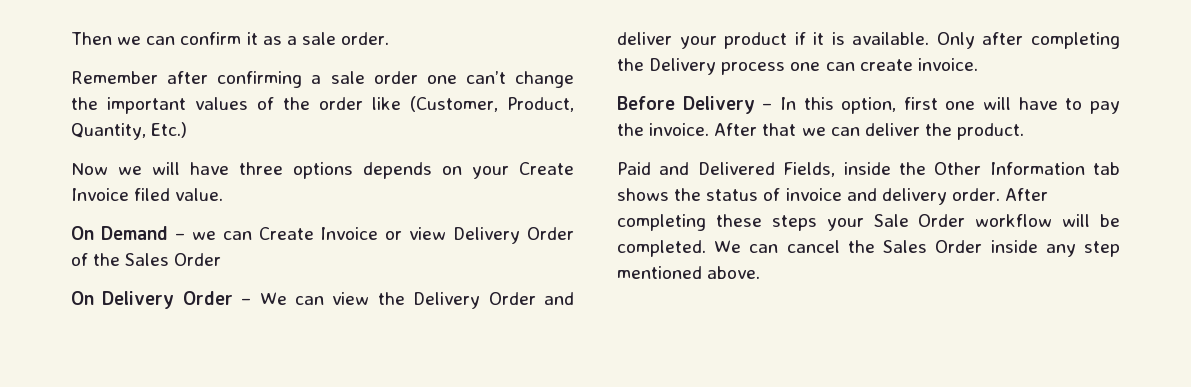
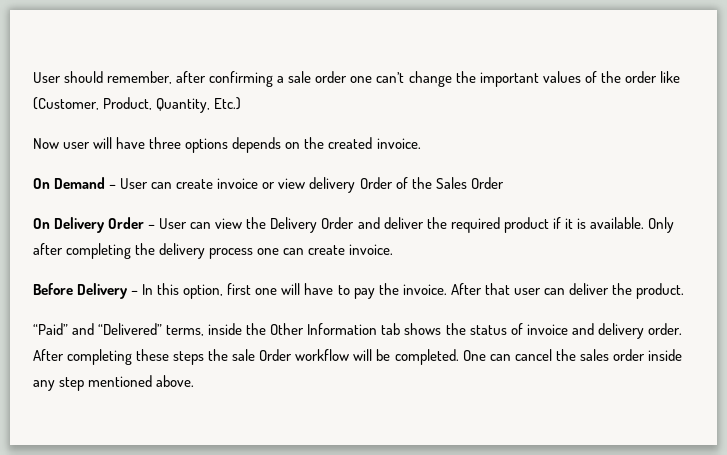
- Then we can confirm it as a sale order.
- Remember after confirming a sale order one can’t change the important values of the order like (Customer, Product, Quantity, Etc.)
+ User should remember, after confirming a sale order one can’t change the important values of the order like (Customer, Product, Quantity, Etc.)
- Now we will have three options depends on your Create Invoice filed value.
+ Now user will have three options depends on the created invoice.
- On Demand – we can Create Invoice or view Delivery Order of the Sales Order
+ On Demand – User can create invoice or view delivery Order of the Sales Order
- On Delivery Order – We can view the Delivery Order and deliver your product if it is available.
+ On Delivery Order – User can view the Delivery Order and deliver the required product if it is available.
- Only after completing the Delivery process one can create invoice.
+ Only after completing the delivery process one can create invoice.
- After that we can deliver the product.
+ After that user can deliver the product.
- Paid and Delivered Fields, inside the Other Information tab shows the status of invoice and delivery order.
+ “Paid” and “Delivered” terms, inside the Other Information tab shows the status of invoice and delivery order.
- After completing these steps your Sale Order workflow will be completed.
+ After completing these steps the sale Order workflow will be completed.
- We can cancel the Sales Order inside any step mentioned above.
+ One can cancel the sales order inside any step mentioned above.

